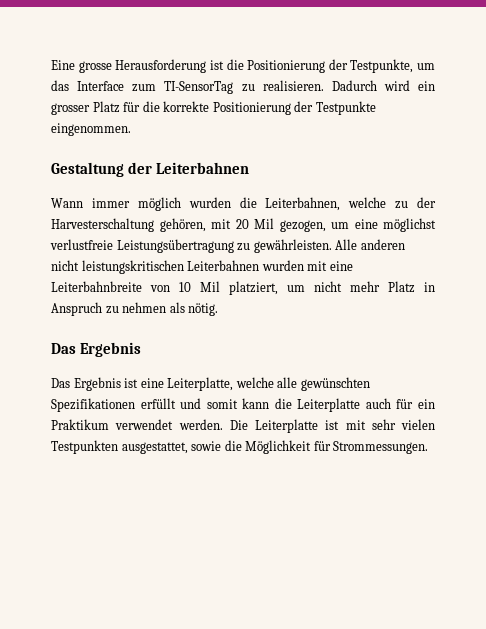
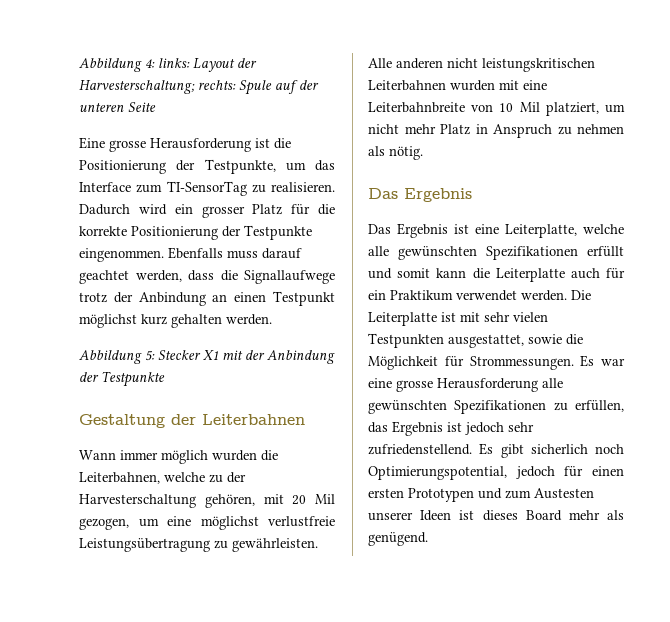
+ Abbildung 4: links: Layout der Harvesterschaltung; rechts: Spule auf der unteren Seite
+ Ebenfalls muss darauf geachtet werden, dass die Signallaufwege trotz der Anbindung an einen Testpunkt möglichst kurz gehalten werden.
+ Abbildung 5: Stecker X1 mit der Anbindung der Testpunkte
+ Es war eine grosse Herausforderung alle gewünschten Spezifikationen zu erfüllen, das Ergebnis ist jedoch sehr zufriedenstellend. Es gibt sicherlich noch Optimierungspotential, jedoch für einen ersten Prototypen und zum Austesten unserer Ideen ist dieses Board mehr als genügend.

